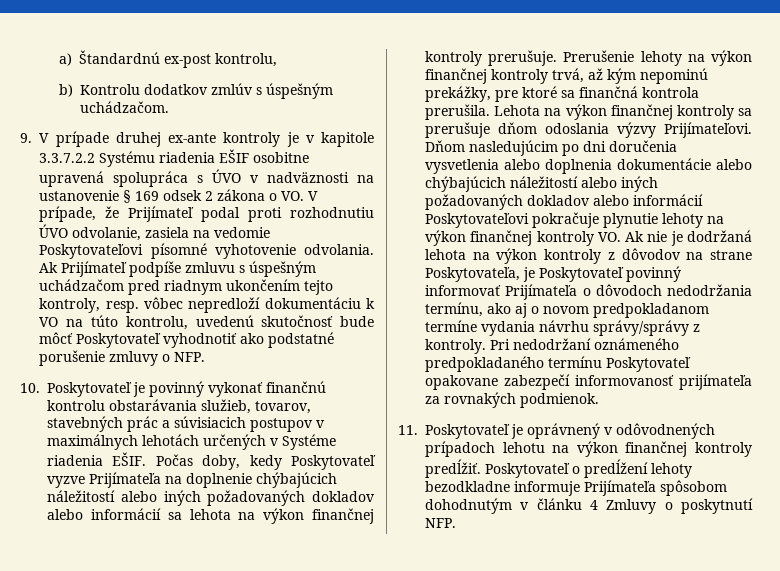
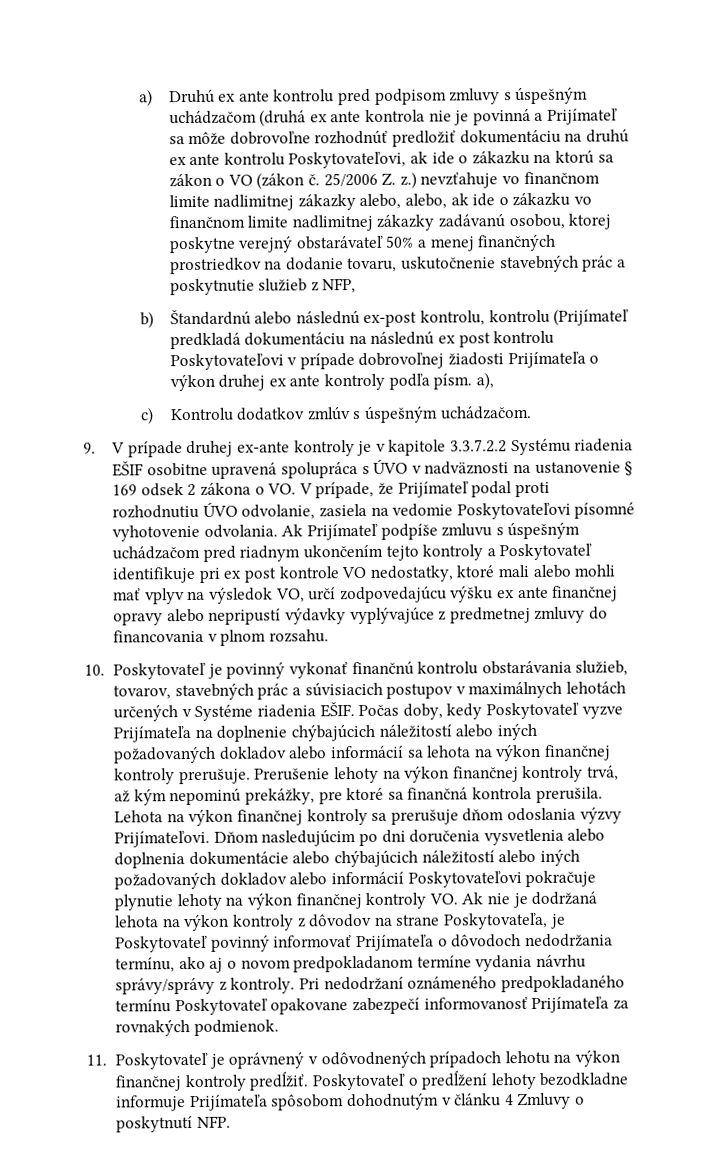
- a) Štandardnú ex-post kontrolu,
- b) Kontrolu dodatkov zmlúv s úspešným uchádzačom.
+ a) Druhú ex ante kontrolu pred podpisom zmluvy s úspešným uchádzačom (druhá ex ante kontrola nie je povinná a Prijímateľ sa môže dobrovoľne rozhodnúť predložiť dokumentáciu na druhú ex ante kontrolu Poskytovateľovi, ak ide o zákazku na ktorú sa zákon o VO (zákon č. 25/2006 Z. z.) nevzťahuje vo finančnom limite nadlimitnej zákazky alebo, alebo, ak ide o zákazku vo finančnom limite nadlimitnej zákazky zadávanú osobou, ktorej poskytne verejný obstarávateľ 50% a menej finančných prostriedkov na dodanie tovaru, uskutočnenie stavebných prác a poskytnutie služieb z NFP,
+ b) Štandardnú alebo následnú ex-post kontrolu, kontrolu (Prijímateľ predkladá dokumentáciu na následnú ex post kontrolu Poskytovateľovi v prípade dobrovoľnej žiadosti Prijímateľa o výkon druhej ex ante kontroly podľa písm. a),
+ c) Kontrolu dodatkov zmlúv s úspešným uchádzačom.
- Ak Prijímateľ podpíše zmluvu s úspešným uchádzačom pred riadnym ukončením tejto kontroly, resp. vôbec nepredloží dokumentáciu k VO na túto kontrolu, uvedenú skutočnosť bude môcť Poskytovateľ vyhodnotiť ako podstatné porušenie zmluvy o NFP.
+ Ak Prijímateľ podpíše zmluvu s úspešným uchádzačom pred riadnym ukončením tejto kontroly a Poskytovateľ identifikuje pri ex post kontrole VO nedostatky, ktoré mali alebo mohli mať vplyv na výsledok VO, určí zodpovedajúcu výšku ex ante finančnej opravy alebo nepripustí výdavky vyplývajúce z predmetnej zmluvy do financovania v plnom rozsahu.
- Pri nedodržaní oznámeného predpokladaného termínu Poskytovateľ opakovane zabezpečí informovanosť prijímateľa za rovnakých podmienok.
+ Pri nedodržaní oznámeného predpokladaného termínu Poskytovateľ opakovane zabezpečí informovanosť Prijímateľa za rovnakých podmienok.

